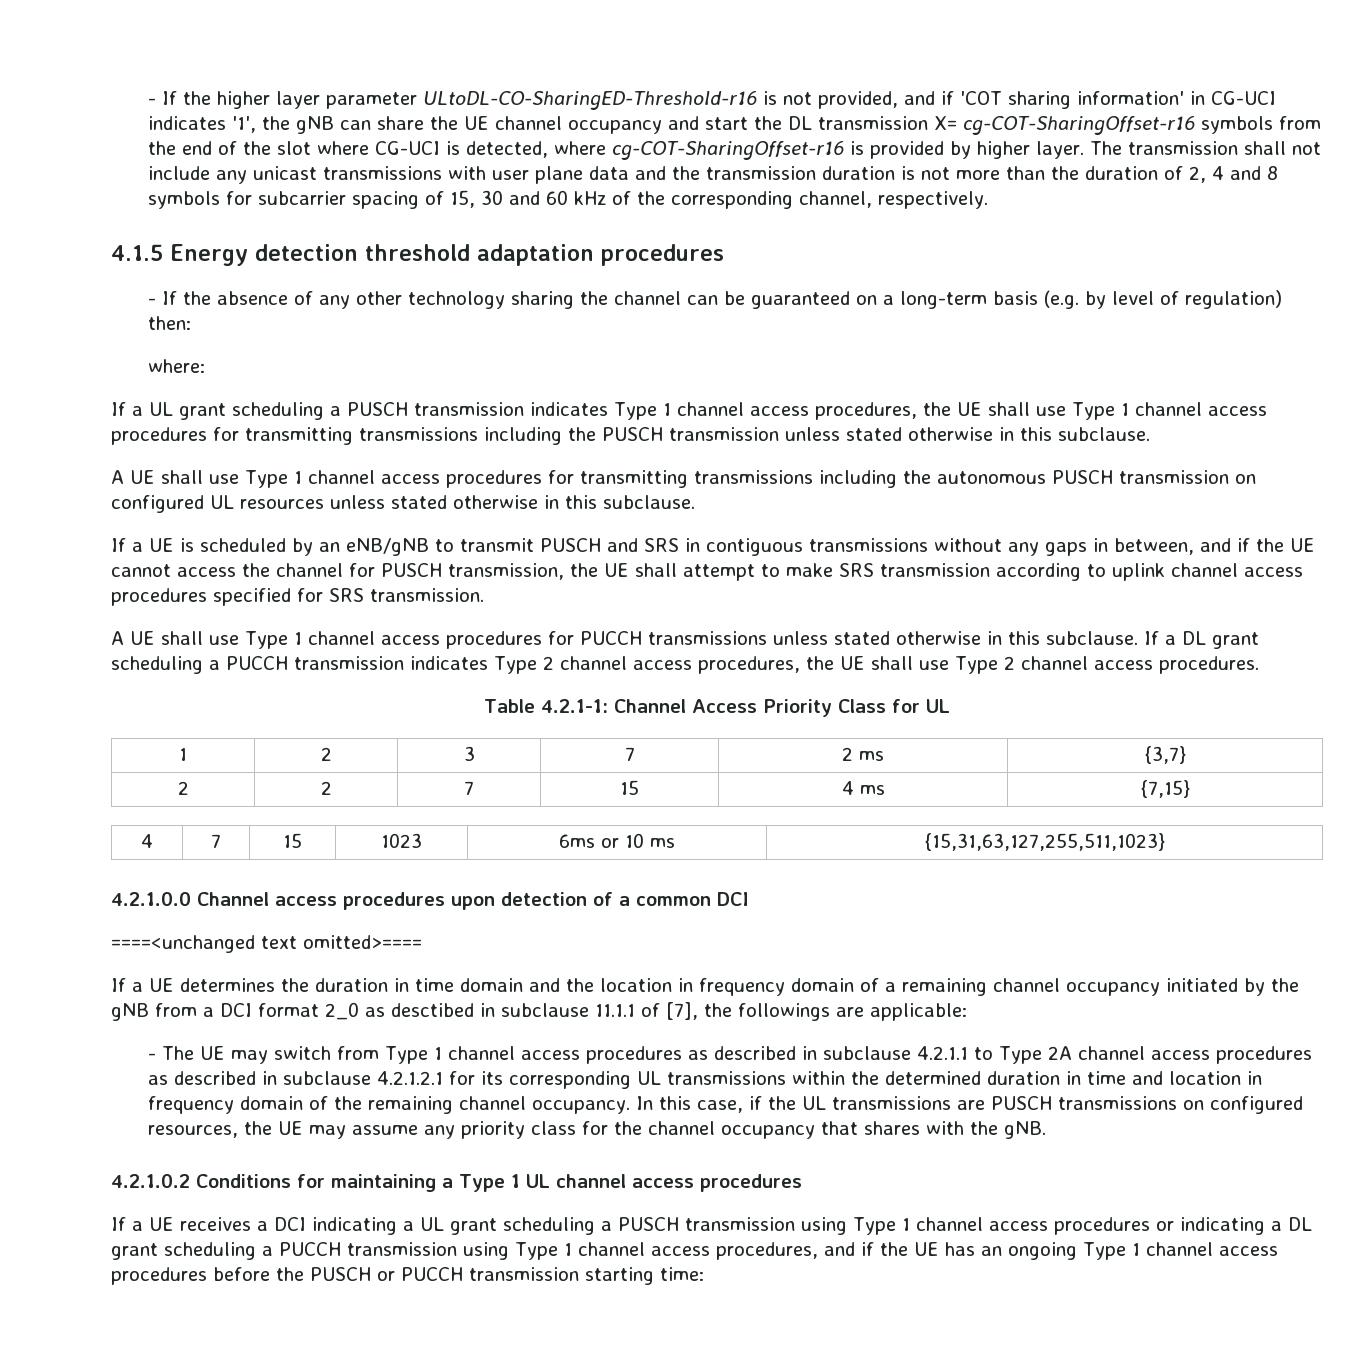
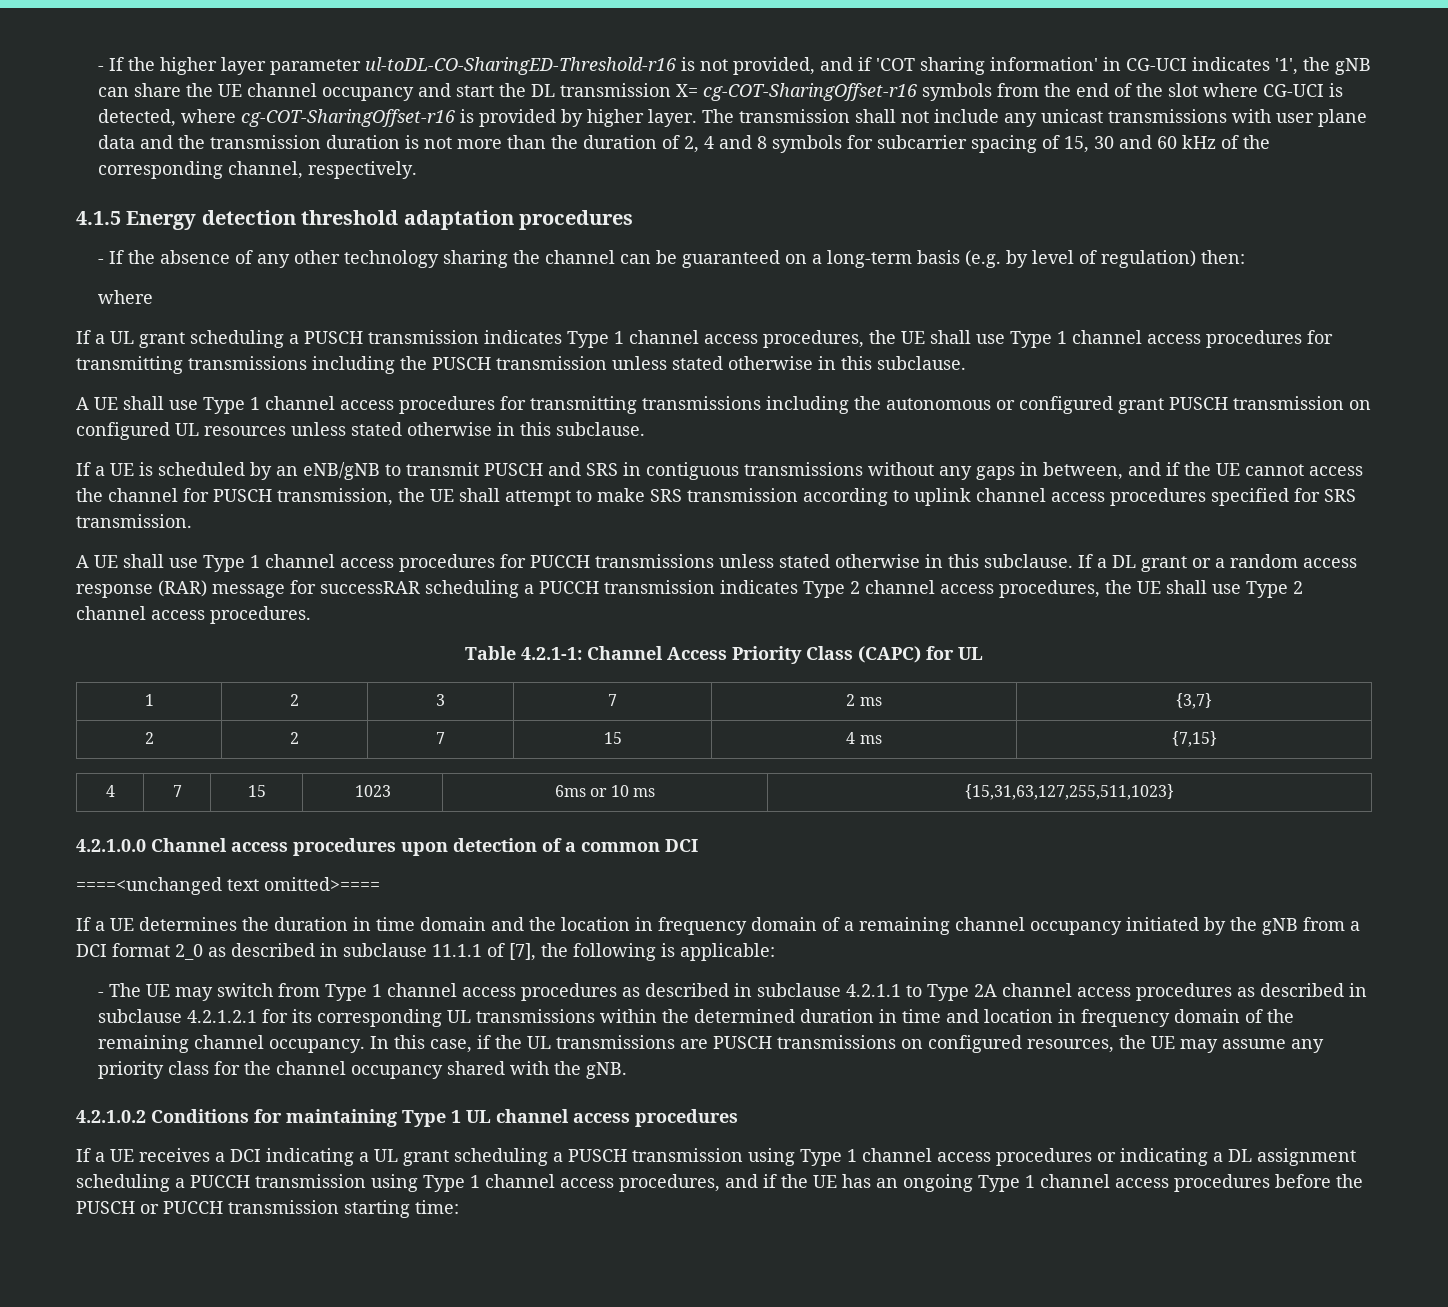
- - If the higher layer parameter ULtoDL-CO-SharingED-Threshold-r16 is not provided, and if 'COT sharing information' in CG-UCI indicates '1', the gNB can share the UE channel occupancy and start the DL transmission X= cg-COT-SharingOffset-r16 symbols from the end of the slot where CG-UCI is detected, where cg-COT-SharingOffset-r16 is provided by higher layer.
+ - If the higher layer parameter ul-toDL-CO-SharingED-Threshold-r16 is not provided, and if 'COT sharing information' in CG-UCI indicates '1', the gNB can share the UE channel occupancy and start the DL transmission X= cg-COT-SharingOffset-r16 symbols from the end of the slot where CG-UCI is detected, where cg-COT-SharingOffset-r16 is provided by higher layer.
  - If the absence of any other technology sharing the channel can be guaranteed on a long-term basis (e.g. by level of regulation) then:
- where:
+ where
- A UE shall use Type 1 channel access procedures for transmitting transmissions including the autonomous PUSCH transmission on configured UL resources unless stated otherwise in this subclause.
+ A UE shall use Type 1 channel access procedures for transmitting transmissions including the autonomous or configured grant PUSCH transmission on configured UL resources unless stated otherwise in this subclause.
- If a DL grant scheduling a PUCCH transmission indicates Type 2 channel access procedures, the UE shall use Type 2 channel access procedures.
+ If a DL grant or a random access response (RAR) message for successRAR scheduling a PUCCH transmission indicates Type 2 channel access procedures, the UE shall use Type 2 channel access procedures.
- Table 4.2.1-1: Channel Access Priority Class for UL
+ Table 4.2.1-1: Channel Access Priority Class (CAPC) for UL
- If a UE determines the duration in time domain and the location in frequency domain of a remaining channel occupancy initiated by the gNB from a DCI format 2_0 as desctibed in subclause 11.1.1 of [7], the followings are applicable:
+ If a UE determines the duration in time domain and the location in frequency domain of a remaining channel occupancy initiated by the gNB from a DCI format 2_0 as described in subclause 11.1.1 of [7], the following is applicable:
- In this case, if the UL transmissions are PUSCH transmissions on configured resources, the UE may assume any priority class for the channel occupancy that shares with the gNB.
+ In this case, if the UL transmissions are PUSCH transmissions on configured resources, the UE may assume any priority class for the channel occupancy shared with the gNB.
- 4.2.1.0.2 Conditions for maintaining a Type 1 UL channel access procedures
+ 4.2.1.0.2 Conditions for maintaining Type 1 UL channel access procedures
- If a UE receives a DCI indicating a UL grant scheduling a PUSCH transmission using Type 1 channel access procedures or indicating a DL grant scheduling a PUCCH transmission using Type 1 channel access procedures, and if the UE has an ongoing Type 1 channel access procedures before the PUSCH or PUCCH transmission starting time:
+ If a UE receives a DCI indicating a UL grant scheduling a PUSCH transmission using Type 1 channel access procedures or indicating a DL assignment scheduling a PUCCH transmission using Type 1 channel access procedures, and if the UE has an ongoing Type 1 channel access procedures before the PUSCH or PUCCH transmission starting time:

